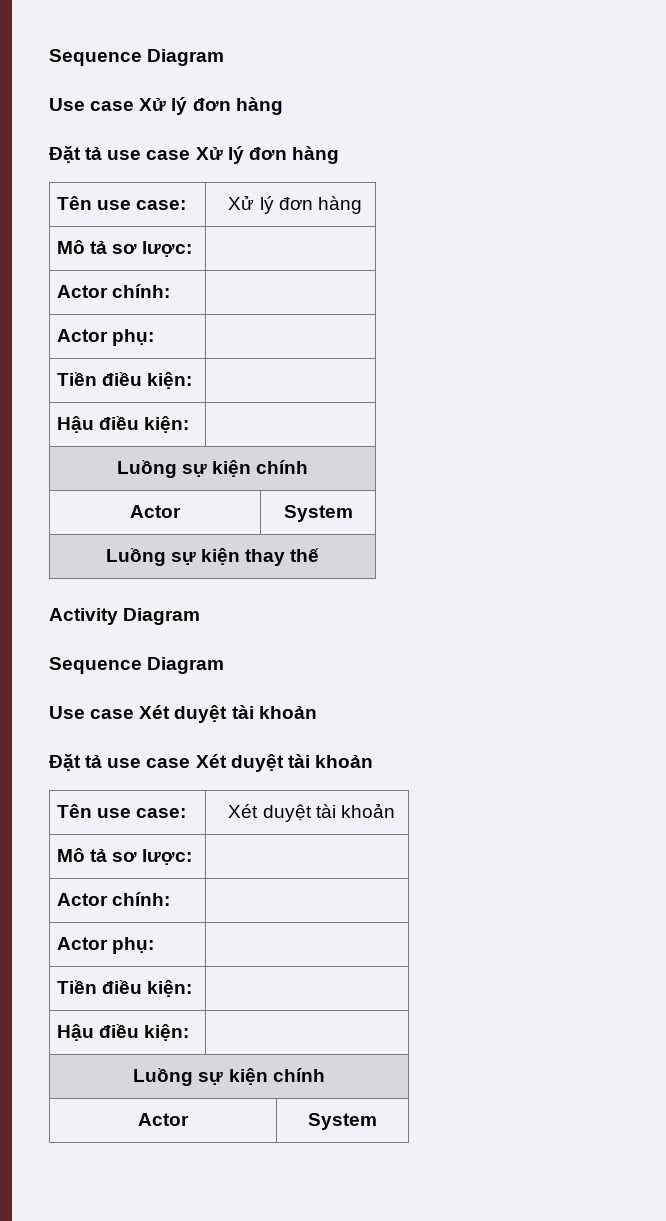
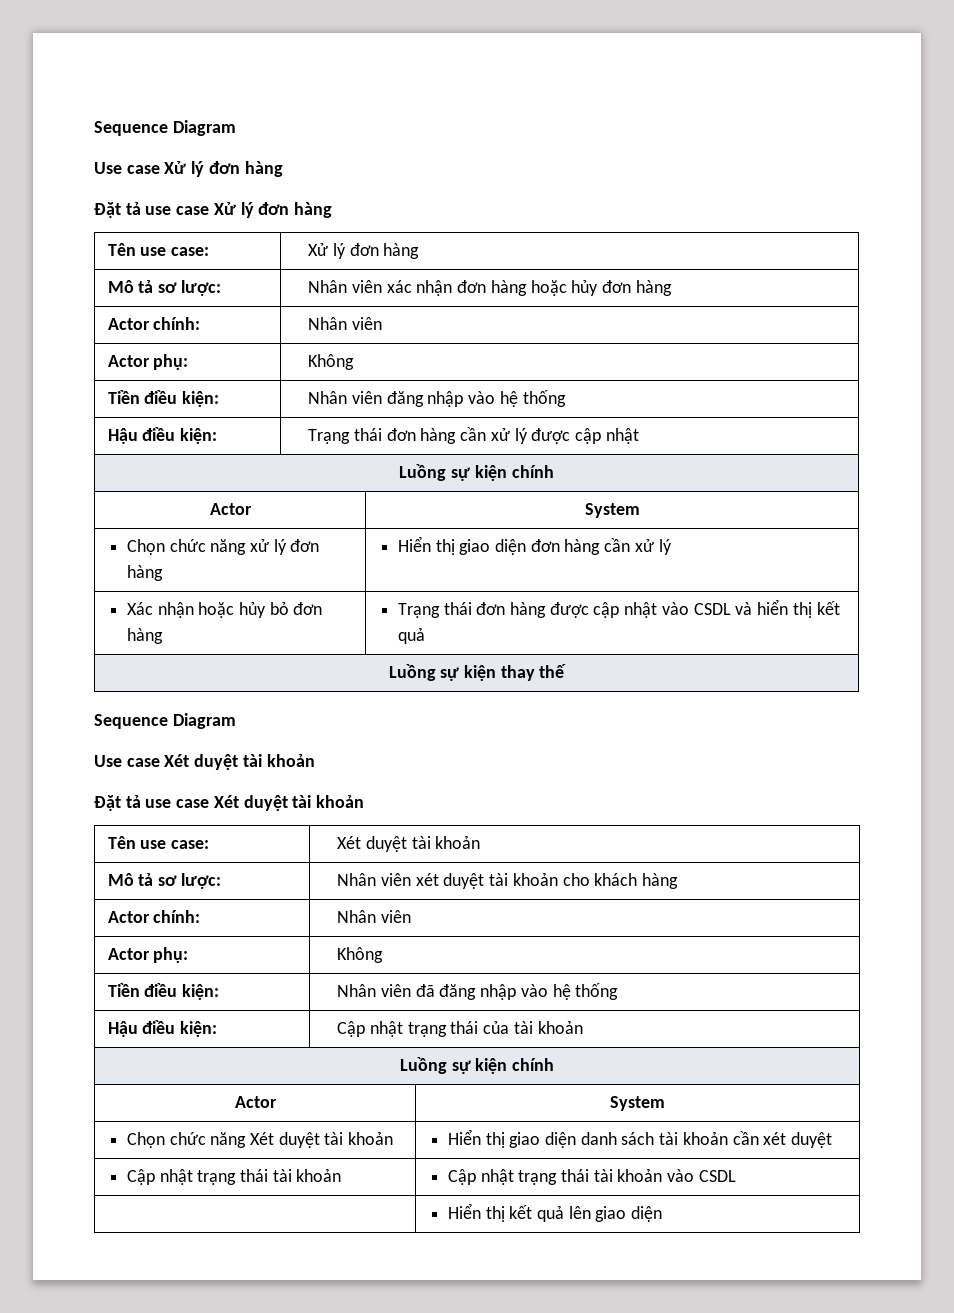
  Tên use case: | Xử lý đơn hàng
- Mô tả sơ lược: |
- Actor chính: |
- Actor phụ: |
- Tiền điều kiện: |
- Hậu điều kiện: |
+ Mô tả sơ lược: | Nhân viên xác nhận đơn hàng hoặc hủy đơn hàng
+ Actor chính: | Nhân viên
+ Actor phụ: | Không
+ Tiền điều kiện: | Nhân viên đăng nhập vào hệ thống
+ Hậu điều kiện: | Trạng thái đơn hàng cần xử lý được cập nhật
  Luồng sự kiện chính
  Actor | System
+ Chọn chức năng xử lý đơn hàng | Hiển thị giao diện đơn hàng cần xử lý
+ Xác nhận hoặc hủy bỏ đơn hàng | Trạng thái đơn hàng được cập nhật vào CSDL và hiển thị kết quả
- Activity Diagram
  Tên use case: | Xét duyệt tài khoản
- Mô tả sơ lược: |
- Actor chính: |
- Actor phụ: |
- Tiền điều kiện: |
- Hậu điều kiện: |
+ Mô tả sơ lược: | Nhân viên xét duyệt tài khoản cho khách hàng
+ Actor chính: | Nhân viên
+ Actor phụ: | Không
+ Tiền điều kiện: | Nhân viên đã đăng nhập vào hệ thống
+ Hậu điều kiện: | Cập nhật trạng thái của tài khoản
  Luồng sự kiện chính
  Actor | System
+ Chọn chức năng Xét duyệt tài khoản | Hiển thị giao diện danh sách tài khoản cần xét duyệt
+ Cập nhật trạng thái tài khoản | Cập nhật trạng thái tài khoản vào CSDL
+ | Hiển thị kết quả lên giao diện

